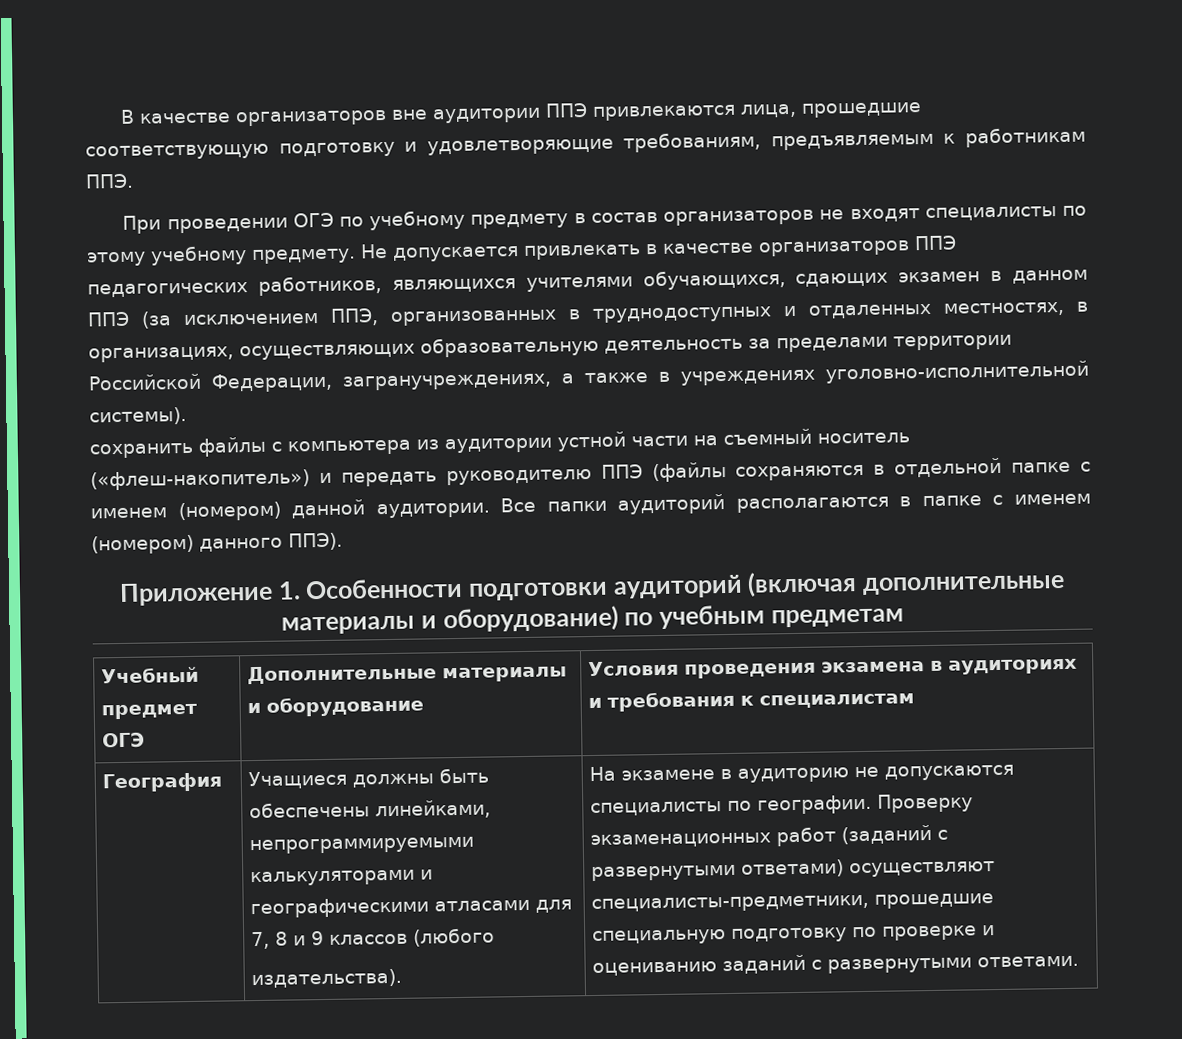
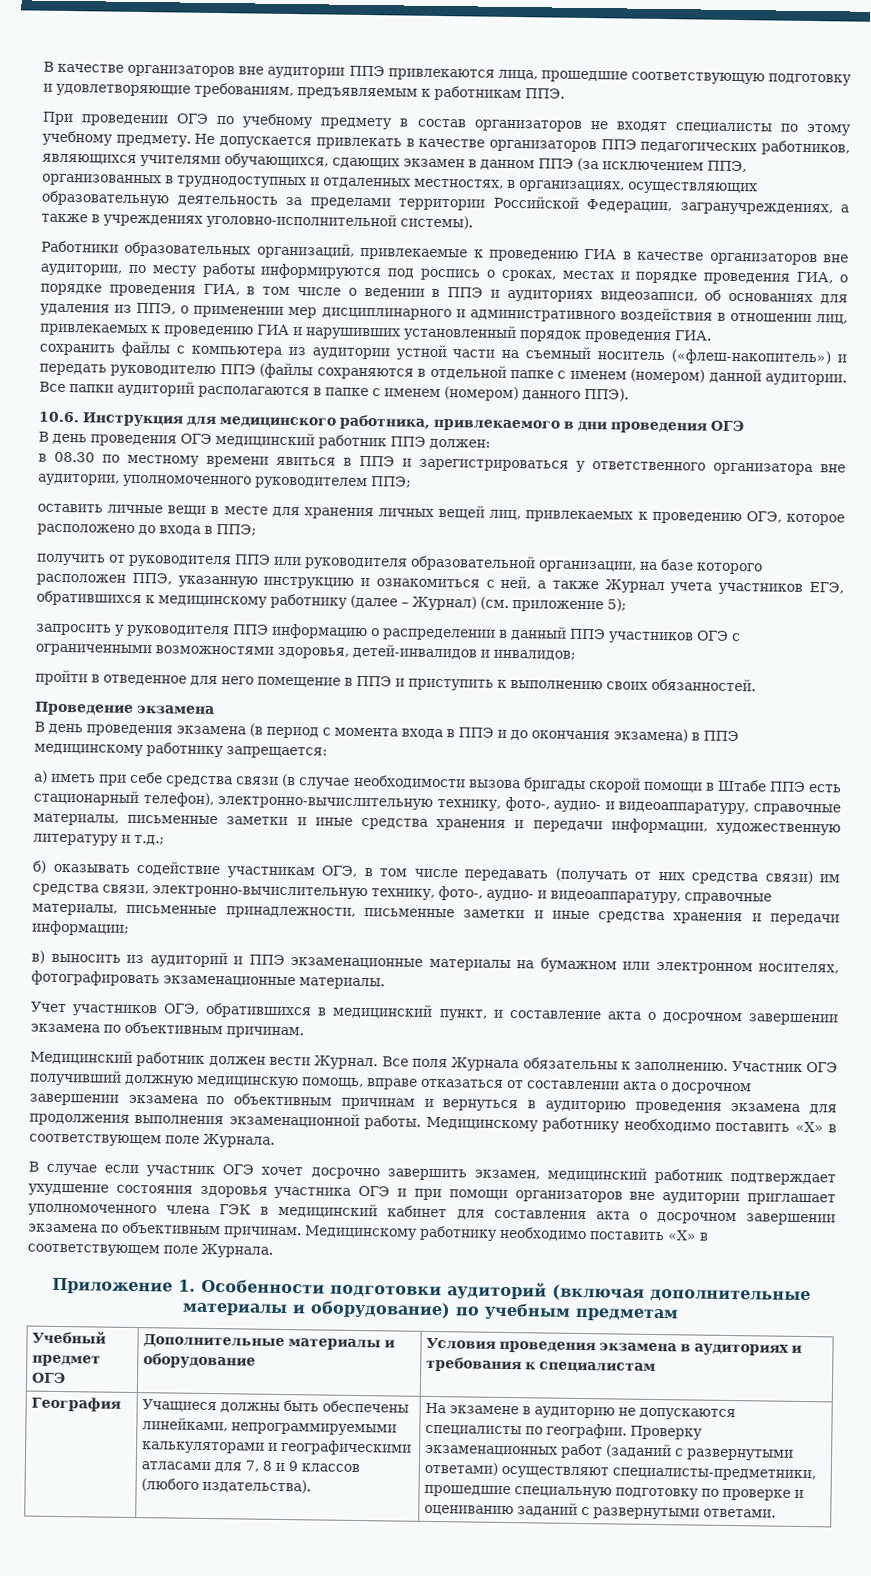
+ Работники образовательных организаций, привлекаемые к проведению ГИА в качестве организаторов вне аудитории, по месту работы информируются под роспись о сроках, местах и порядке проведения ГИА, о порядке проведения ГИА, в том числе о ведении в ППЭ и аудиториях видеозаписи, об основаниях для удаления из ППЭ, о применении мер дисциплинарного и административного воздействия в отношении лиц, привлекаемых к проведению ГИА и нарушивших установленный порядок проведения ГИА.
+ 10.6. Инструкция для медицинского работника, привлекаемого в дни проведения ОГЭ
+ В день проведения ОГЭ медицинский работник ППЭ должен:
+ в 08.30 по местному времени явиться в ППЭ и зарегистрироваться у ответственного организатора вне аудитории, уполномоченного руководителем ППЭ;
+ оставить личные вещи в месте для хранения личных вещей лиц, привлекаемых к проведению ОГЭ, которое расположено до входа в ППЭ;
+ получить от руководителя ППЭ или руководителя образовательной организации, на базе которого расположен ППЭ, указанную инструкцию и ознакомиться с ней, а также Журнал учета участников ЕГЭ, обратившихся к медицинскому работнику (далее – Журнал) (см. приложение 5);
+ запросить у руководителя ППЭ информацию о распределении в данный ППЭ участников ОГЭ с ограниченными возможностями здоровья, детей-инвалидов и инвалидов;
+ пройти в отведенное для него помещение в ППЭ и приступить к выполнению своих обязанностей.
+ Проведение экзамена
+ В день проведения экзамена (в период с момента входа в ППЭ и до окончания экзамена) в ППЭ медицинскому работнику запрещается:
+ а) иметь при себе средства связи (в случае необходимости вызова бригады скорой помощи в Штабе ППЭ есть стационарный телефон), электронно-вычислительную технику, фото-, аудио- и видеоаппаратуру, справочные материалы, письменные заметки и иные средства хранения и передачи информации, художественную литературу и т.д.;
+ б) оказывать содействие участникам ОГЭ, в том числе передавать (получать от них средства связи) им средства связи, электронно-вычислительную технику, фото-, аудио- и видеоаппаратуру, справочные материалы, письменные принадлежности, письменные заметки и иные средства хранения и передачи информации;
+ в) выносить из аудиторий и ППЭ экзаменационные материалы на бумажном или электронном носителях, фотографировать экзаменационные материалы.
+ Учет участников ОГЭ, обратившихся в медицинский пункт, и составление акта о досрочном завершении экзамена по объективным причинам.
+ Медицинский работник должен вести Журнал. Все поля Журнала обязательны к заполнению. Участник ОГЭ получивший должную медицинскую помощь, вправе отказаться от составлении акта о досрочном завершении экзамена по объективным причинам и вернуться в аудиторию проведения экзамена для продолжения выполнения экзаменационной работы. Медицинскому работнику необходимо поставить «Х» в соответствующем поле Журнала.
+ В случае если участник ОГЭ хочет досрочно завершить экзамен, медицинский работник подтверждает ухудшение состояния здоровья участника ОГЭ и при помощи организаторов вне аудитории приглашает уполномоченного члена ГЭК в медицинский кабинет для составления акта о досрочном завершении экзамена по объективным причинам. Медицинскому работнику необходимо поставить «Х» в соответствующем поле Журнала.
- Учащиеся должны быть обеспечены линейками, непрограммируемыми калькуляторами и географическими атласами для 7, 8 и 9 классов (любого
- издательства).
+ Учащиеся должны быть обеспечены линейками, непрограммируемыми калькуляторами и географическими атласами для 7, 8 и 9 классов (любого издательства).

